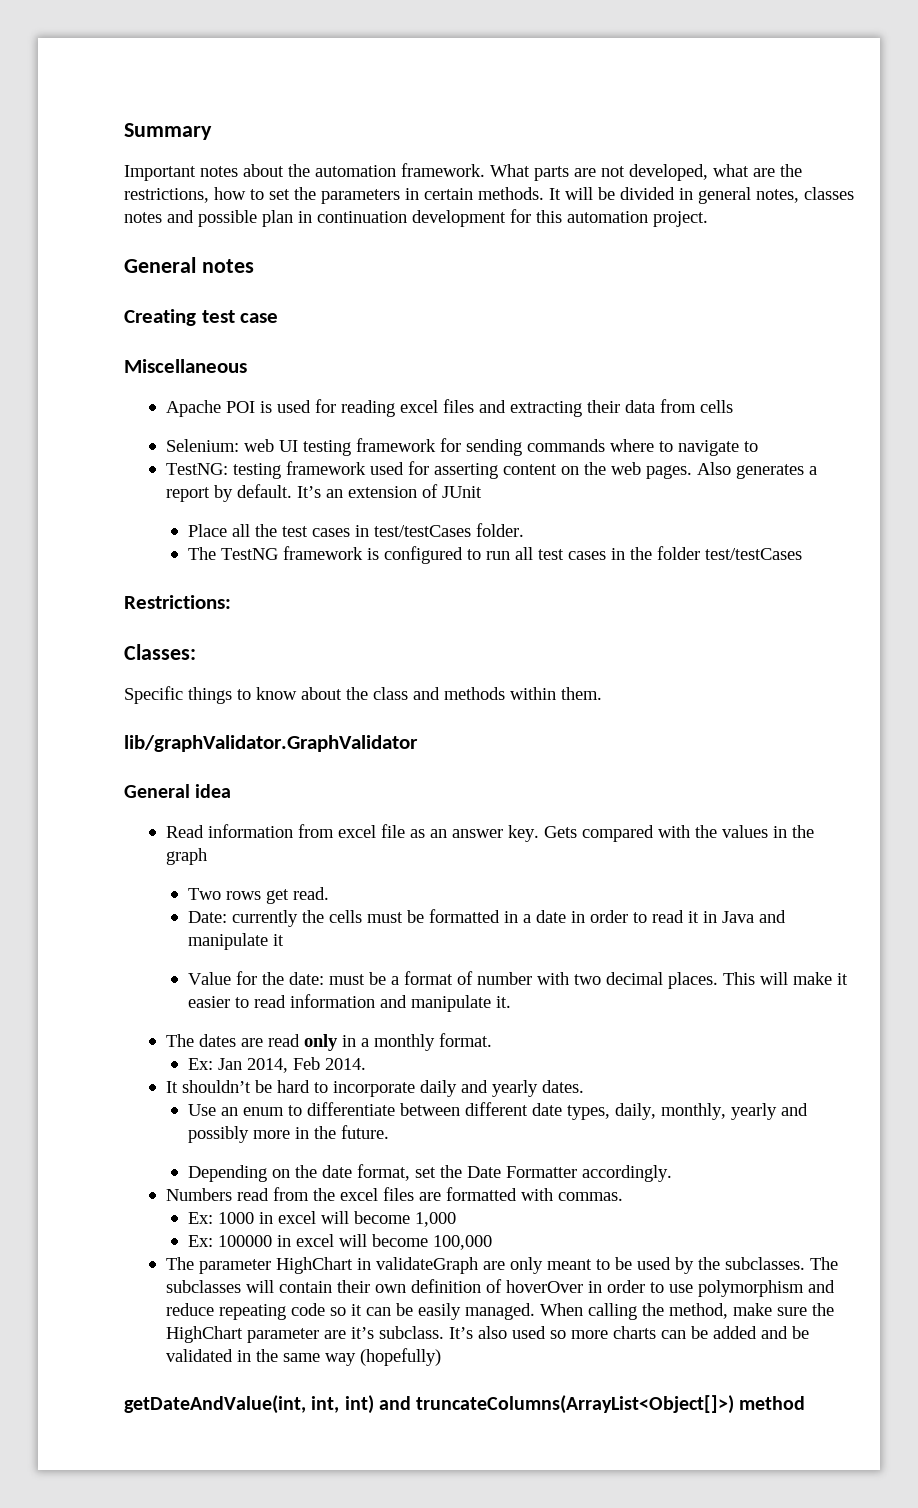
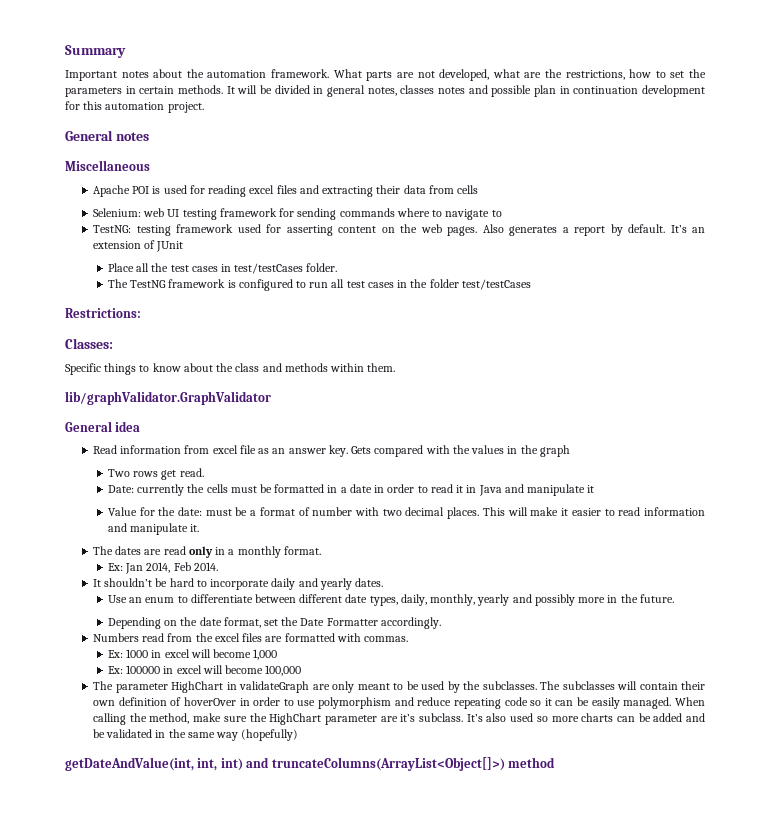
- Creating test case

